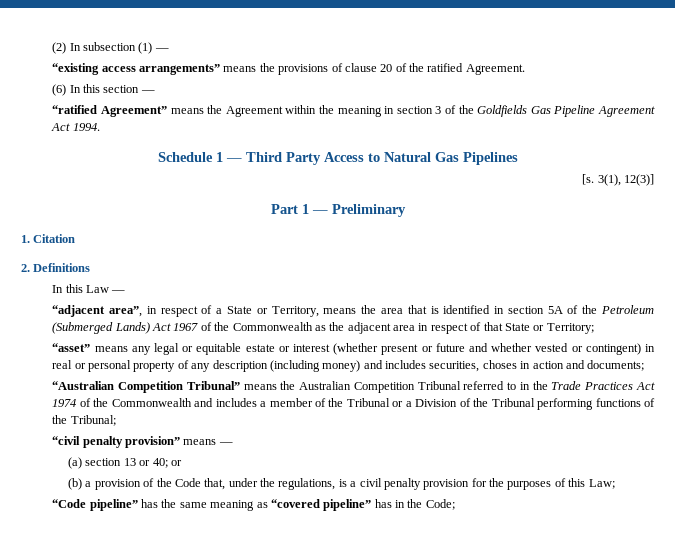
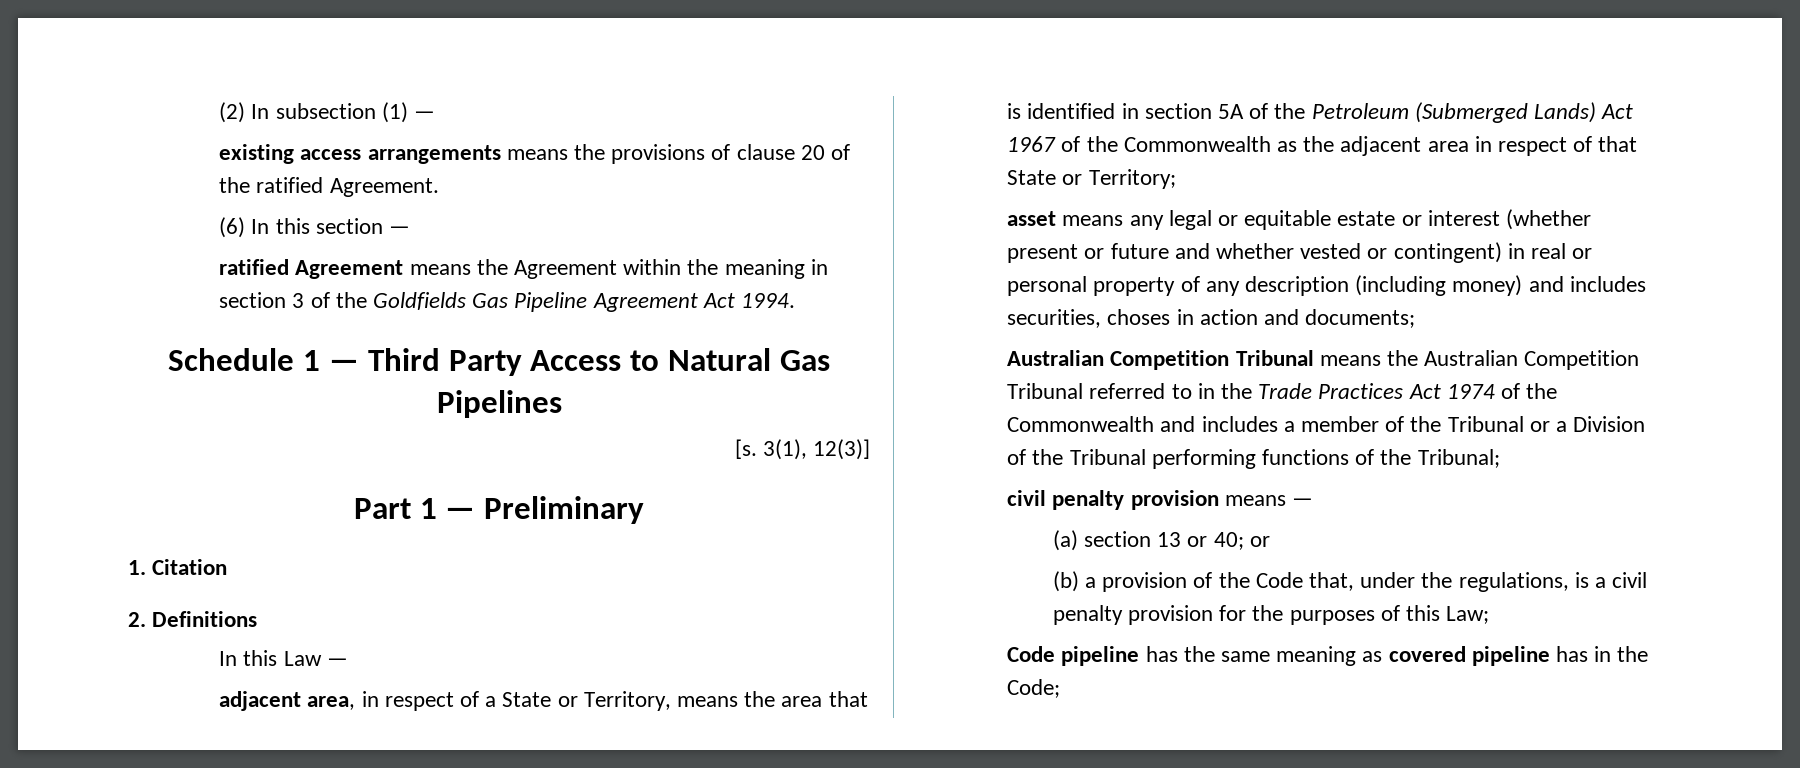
- “existing access arrangements” means the provisions of clause 20 of the ratified Agreement.
+ existing access arrangements means the provisions of clause 20 of the ratified Agreement.
- “ratified Agreement” means the Agreement within the meaning in section 3 of the Goldfields Gas Pipeline Agreement Act 1994.
+ ratified Agreement means the Agreement within the meaning in section 3 of the Goldfields Gas Pipeline Agreement Act 1994.
- “adjacent area”, in respect of a State or Territory, means the area that is identified in section 5A of the Petroleum (Submerged Lands) Act 1967 of the Commonwealth as the adjacent area in respect of that State or Territory;
+ adjacent area, in respect of a State or Territory, means the area that is identified in section 5A of the Petroleum (Submerged Lands) Act 1967 of the Commonwealth as the adjacent area in respect of that State or Territory;
- “asset” means any legal or equitable estate or interest (whether present or future and whether vested or contingent) in real or personal property of any description (including money) and includes securities, choses in action and documents;
+ asset means any legal or equitable estate or interest (whether present or future and whether vested or contingent) in real or personal property of any description (including money) and includes securities, choses in action and documents;
- “Australian Competition Tribunal” means the Australian Competition Tribunal referred to in the Trade Practices Act 1974 of the Commonwealth and includes a member of the Tribunal or a Division of the Tribunal performing functions of the Tribunal;
+ Australian Competition Tribunal means the Australian Competition Tribunal referred to in the Trade Practices Act 1974 of the Commonwealth and includes a member of the Tribunal or a Division of the Tribunal performing functions of the Tribunal;
- “civil penalty provision” means —
+ civil penalty provision means —
- “Code pipeline” has the same meaning as “covered pipeline” has in the Code;
+ Code pipeline has the same meaning as covered pipeline has in the Code;

